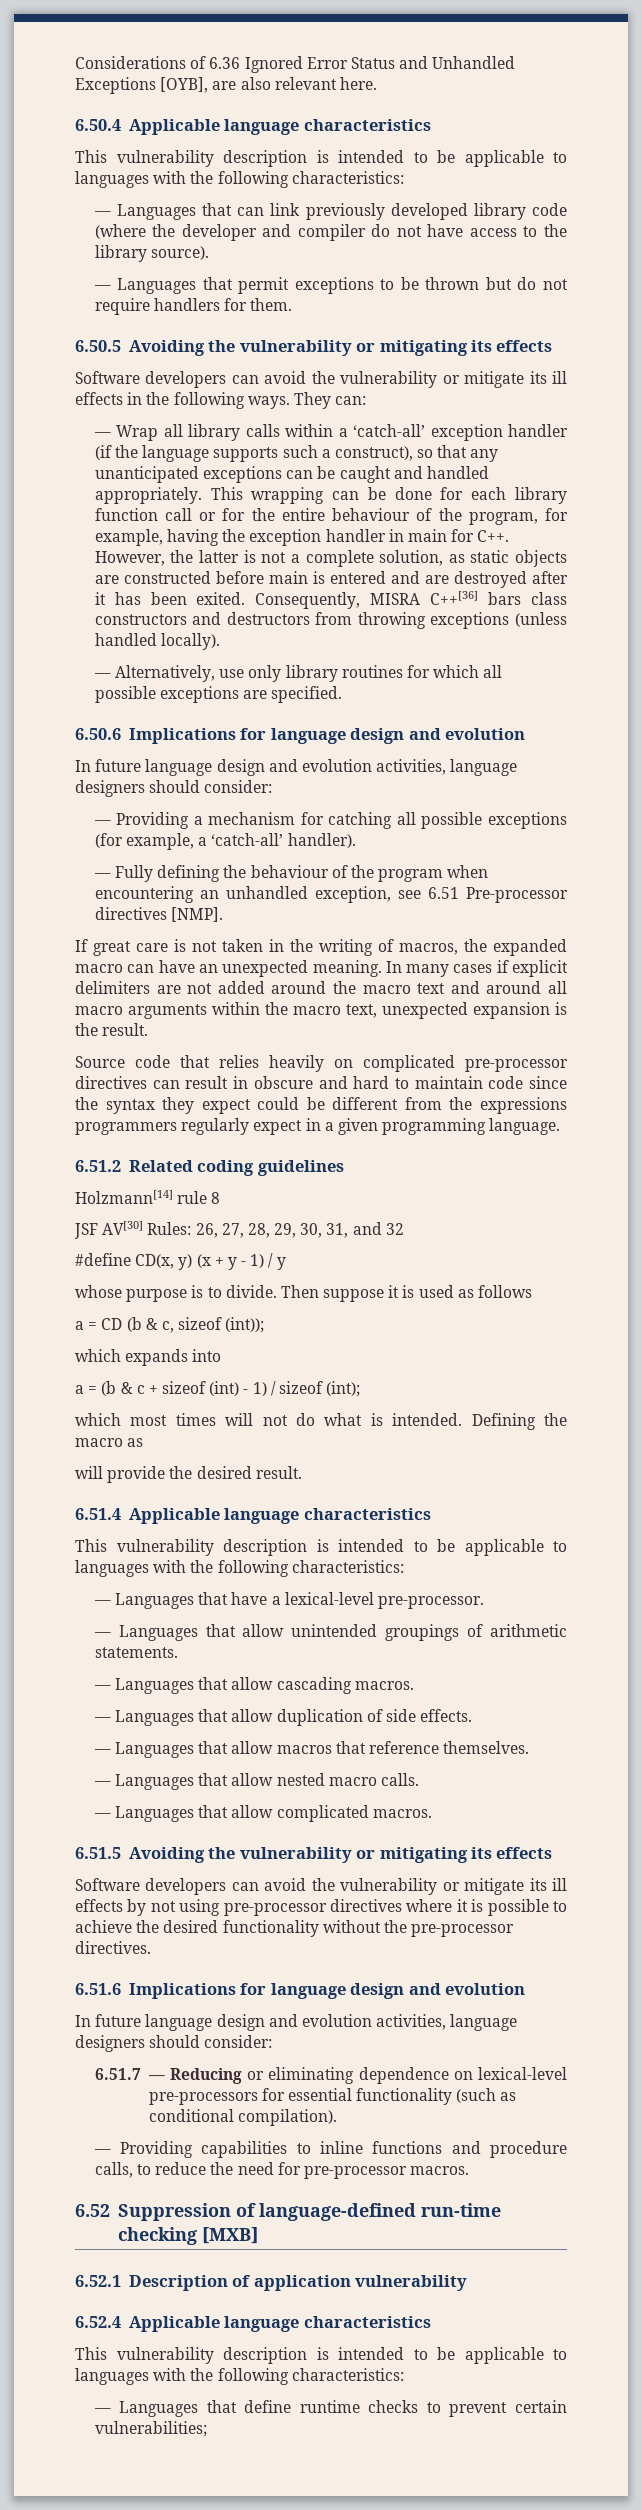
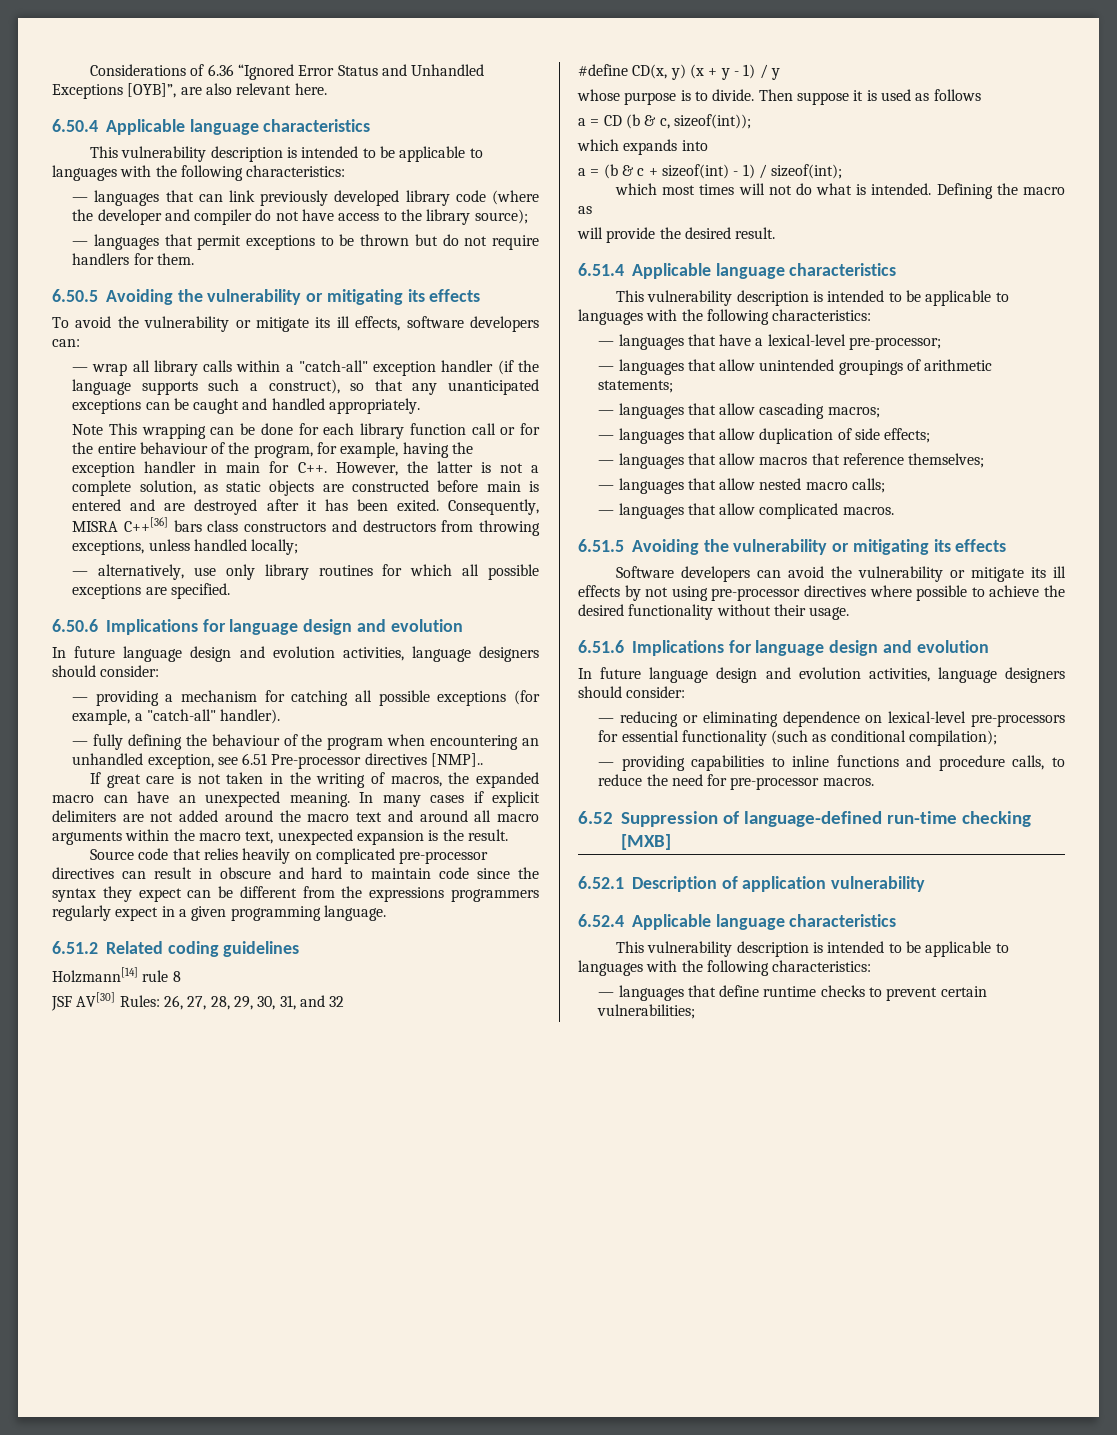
- Considerations of 6.36 Ignored Error Status and Unhandled Exceptions [OYB], are also relevant here.
+ Considerations of 6.36 “Ignored Error Status and Unhandled Exceptions [OYB]”, are also relevant here.
- — Languages that can link previously developed library code (where the developer and compiler do not have access to the library source).
- — Languages that permit exceptions to be thrown but do not require handlers for them.
+ — languages that can link previously developed library code (where the developer and compiler do not have access to the library source);
+ — languages that permit exceptions to be thrown but do not require handlers for them.
- Software developers can avoid the vulnerability or mitigate its ill effects in the following ways. They can:
+ To avoid the vulnerability or mitigate its ill effects, software developers can:
- — Wrap all library calls within a ‘catch-all’ exception handler (if the language supports such a construct), so that any unanticipated exceptions can be caught and handled appropriately. This wrapping can be done for each library function call or for the entire behaviour of the program, for example, having the exception handler in main for C++. However, the latter is not a complete solution, as static objects are constructed before main is entered and are destroyed after it has been exited.
+ — wrap all library calls within a "catch-all" exception handler (if the language supports such a construct), so that any unanticipated exceptions can be caught and handled appropriately.
+ Note This wrapping can be done for each library function call or for the entire behaviour of the program, for example, having the exception handler in main for C++. However, the latter is not a complete solution, as static objects are constructed before main is entered and are destroyed after it has been exited.
- Consequently, MISRA C++[36] bars class constructors and destructors from throwing exceptions (unless handled locally).
- — Alternatively, use only library routines for which all possible exceptions are specified.
+ Consequently, MISRA C++[36] bars class constructors and destructors from throwing exceptions, unless handled locally;
+ — alternatively, use only library routines for which all possible exceptions are specified.
- — Providing a mechanism for catching all possible exceptions (for example, a ‘catch-all’ handler).
+ — providing a mechanism for catching all possible exceptions (for example, a "catch-all" handler).
- — Fully defining the behaviour of the program when encountering an unhandled exception, see 6.51 Pre-processor directives [NMP].
+ — fully defining the behaviour of the program when encountering an unhandled exception, see 6.51 Pre-processor directives [NMP]..
- Source code that relies heavily on complicated pre-processor directives can result in obscure and hard to maintain code since the syntax they expect could be different from the expressions programmers regularly expect in a given programming language.
+ Source code that relies heavily on complicated pre-processor directives can result in obscure and hard to maintain code since the syntax they expect can be different from the expressions programmers regularly expect in a given programming language.
- a = CD (b & c, sizeof (int));
+ a = CD (b & c, sizeof(int));
- a = (b & c + sizeof (int) - 1) / sizeof (int);
+ a = (b & c + sizeof(int) - 1) / sizeof(int);
- — Languages that have a lexical-level pre-processor.
- — Languages that allow unintended groupings of arithmetic statements.
- — Languages that allow cascading macros.
- — Languages that allow duplication of side effects.
- — Languages that allow macros that reference themselves.
- — Languages that allow nested macro calls.
- — Languages that allow complicated macros.
+ — languages that have a lexical-level pre-processor;
+ — languages that allow unintended groupings of arithmetic statements;
+ — languages that allow cascading macros;
+ — languages that allow duplication of side effects;
+ — languages that allow macros that reference themselves;
+ — languages that allow nested macro calls;
+ — languages that allow complicated macros.
- Software developers can avoid the vulnerability or mitigate its ill effects by not using pre-processor directives where it is possible to achieve the desired functionality without the pre-processor directives.
+ Software developers can avoid the vulnerability or mitigate its ill effects by not using pre-processor directives where possible to achieve the desired functionality without their usage.
- 6.51.7 — Reducing or eliminating dependence on lexical-level pre-processors for essential functionality (such as conditional compilation).
- — Providing capabilities to inline functions and procedure calls, to reduce the need for pre-processor macros.
+ — reducing or eliminating dependence on lexical-level pre-processors for essential functionality (such as conditional compilation);
+ — providing capabilities to inline functions and procedure calls, to reduce the need for pre-processor macros.
- — Languages that define runtime checks to prevent certain vulnerabilities;
+ — languages that define runtime checks to prevent certain vulnerabilities;

